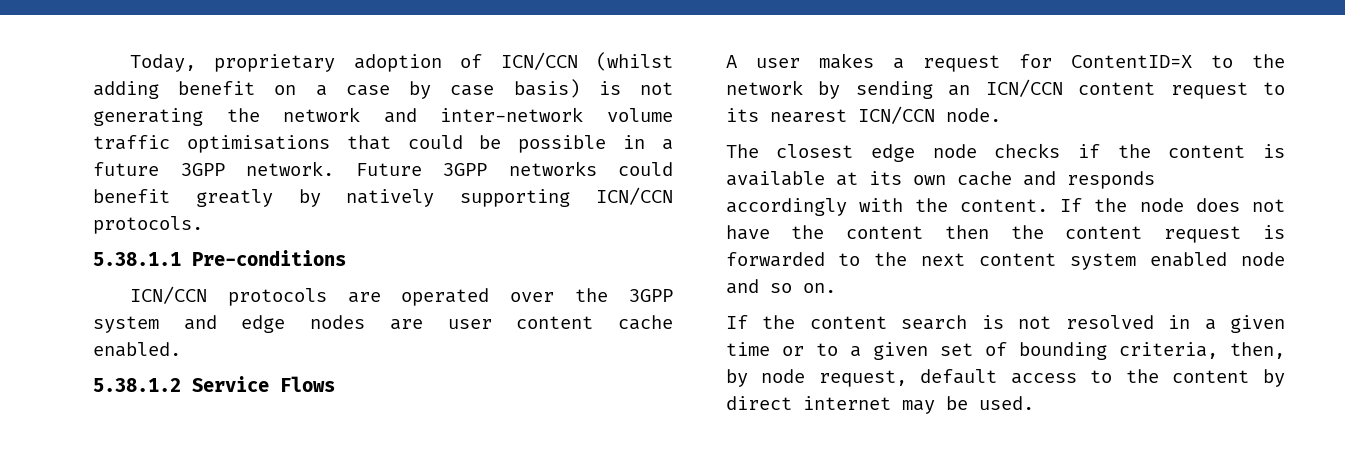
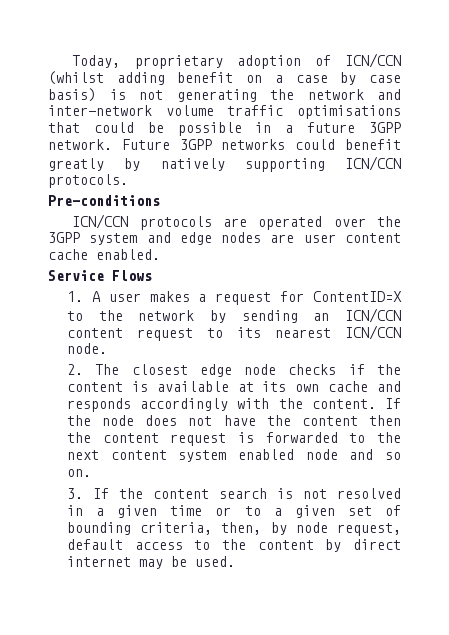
- 5.38.1.1 Pre-conditions
+ Pre-conditions
- 5.38.1.2 Service Flows
+ Service Flows
- A user makes a request for ContentID=X to the network by sending an ICN/CCN content request to its nearest ICN/CCN node.
+ 1. A user makes a request for ContentID=X to the network by sending an ICN/CCN content request to its nearest ICN/CCN node.
- The closest edge node checks if the content is available at its own cache and responds accordingly with the content.
+ 2. The closest edge node checks if the content is available at its own cache and responds accordingly with the content.
- If the content search is not resolved in a given time or to a given set of bounding criteria, then, by node request, default access to the content by direct internet may be used.
+ 3. If the content search is not resolved in a given time or to a given set of bounding criteria, then, by node request, default access to the content by direct internet may be used.

